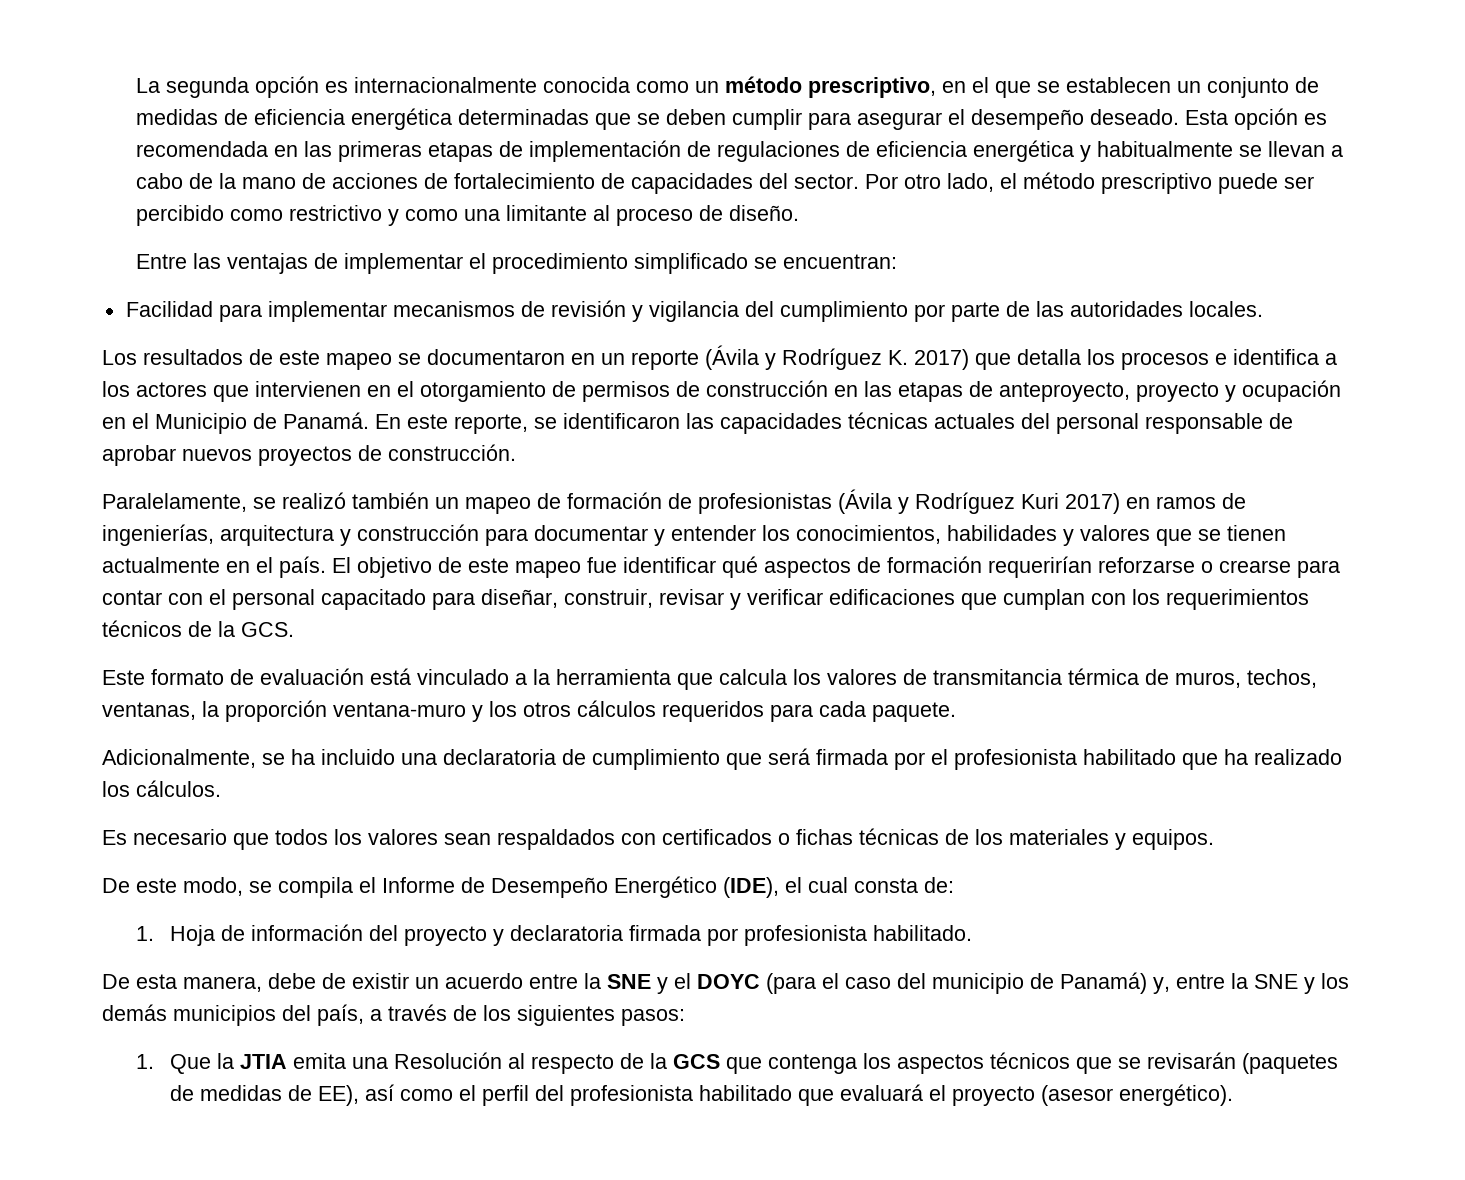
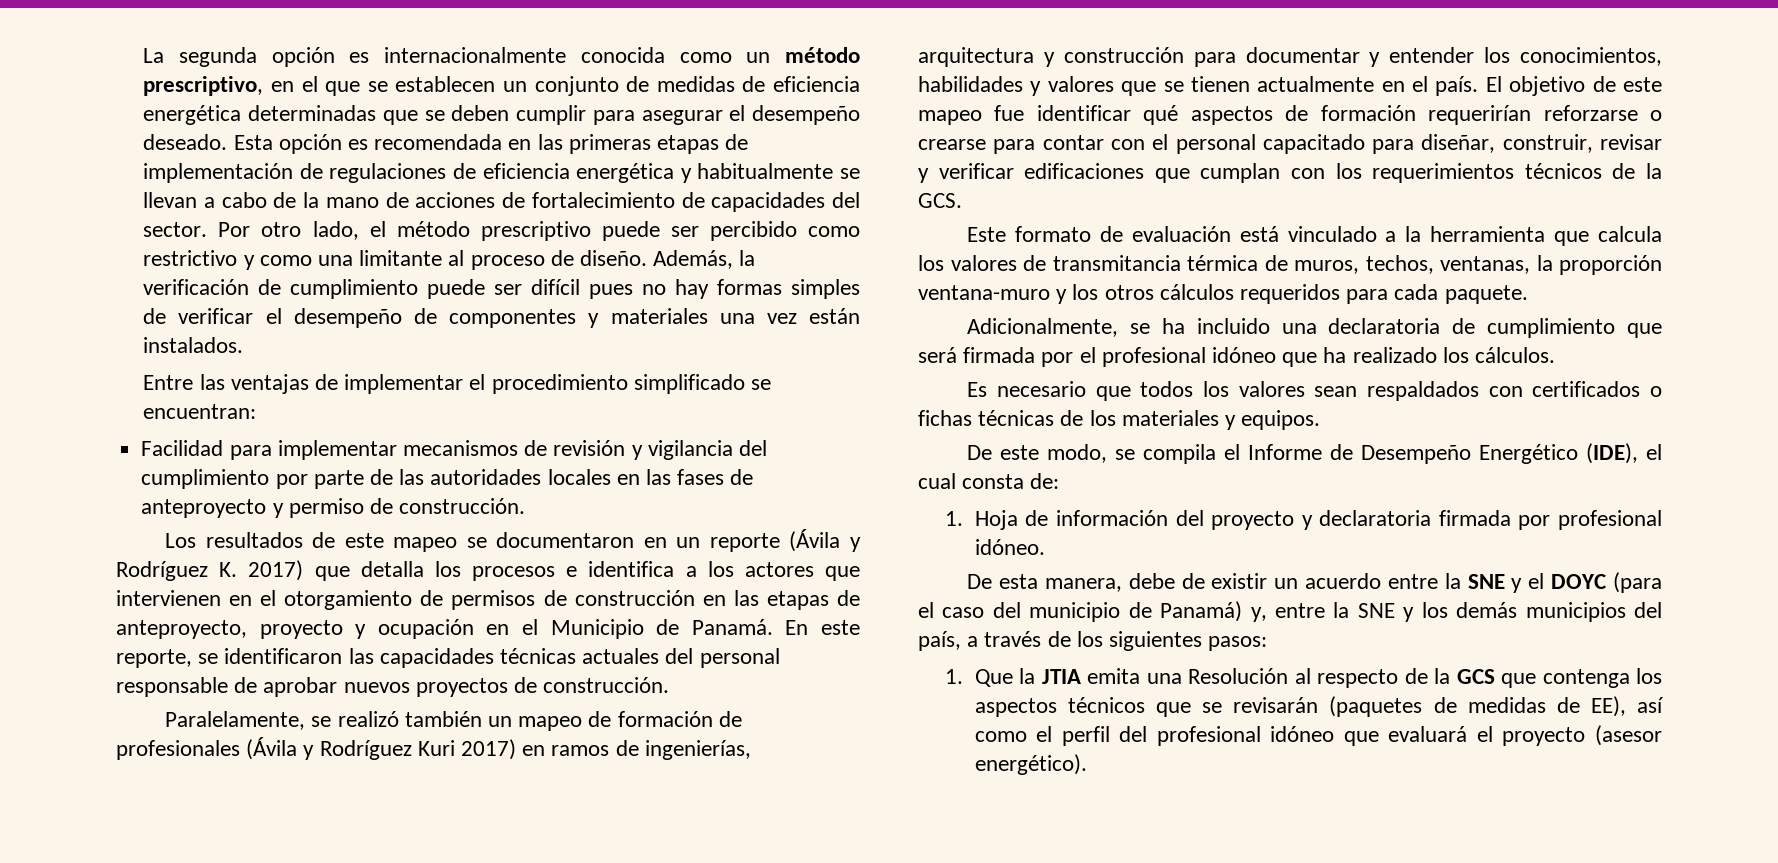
+ Además, la verificación de cumplimiento puede ser difícil pues no hay formas simples de verificar el desempeño de componentes y materiales una vez están instalados.
- Facilidad para implementar mecanismos de revisión y vigilancia del cumplimiento por parte de las autoridades locales.
+ Facilidad para implementar mecanismos de revisión y vigilancia del cumplimiento por parte de las autoridades locales en las fases de anteproyecto y permiso de construcción.
- Paralelamente, se realizó también un mapeo de formación de profesionistas (Ávila y Rodríguez Kuri 2017) en ramos de ingenierías, arquitectura y construcción para documentar y entender los conocimientos, habilidades y valores que se tienen actualmente en el país.
+ Paralelamente, se realizó también un mapeo de formación de profesionales (Ávila y Rodríguez Kuri 2017) en ramos de ingenierías, arquitectura y construcción para documentar y entender los conocimientos, habilidades y valores que se tienen actualmente en el país.
- Adicionalmente, se ha incluido una declaratoria de cumplimiento que será firmada por el profesionista habilitado que ha realizado los cálculos.
+ Adicionalmente, se ha incluido una declaratoria de cumplimiento que será firmada por el profesional idóneo que ha realizado los cálculos.
- 1. Hoja de información del proyecto y declaratoria firmada por profesionista habilitado.
+ 1. Hoja de información del proyecto y declaratoria firmada por profesional idóneo.
- 1. Que la JTIA emita una Resolución al respecto de la GCS que contenga los aspectos técnicos que se revisarán (paquetes de medidas de EE), así como el perfil del profesionista habilitado que evaluará el proyecto (asesor energético).
+ 1. Que la JTIA emita una Resolución al respecto de la GCS que contenga los aspectos técnicos que se revisarán (paquetes de medidas de EE), así como el perfil del profesional idóneo que evaluará el proyecto (asesor energético).

